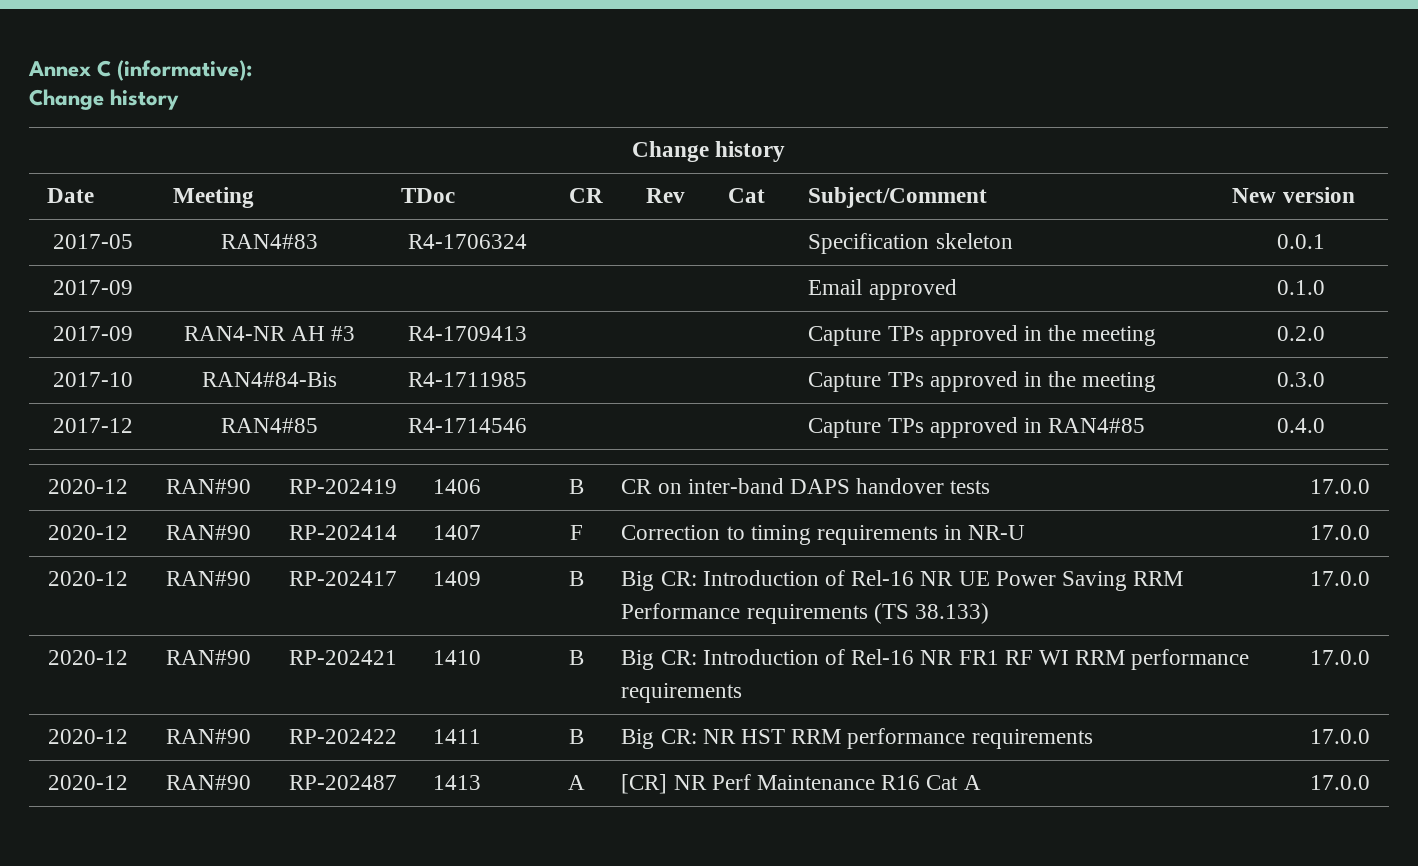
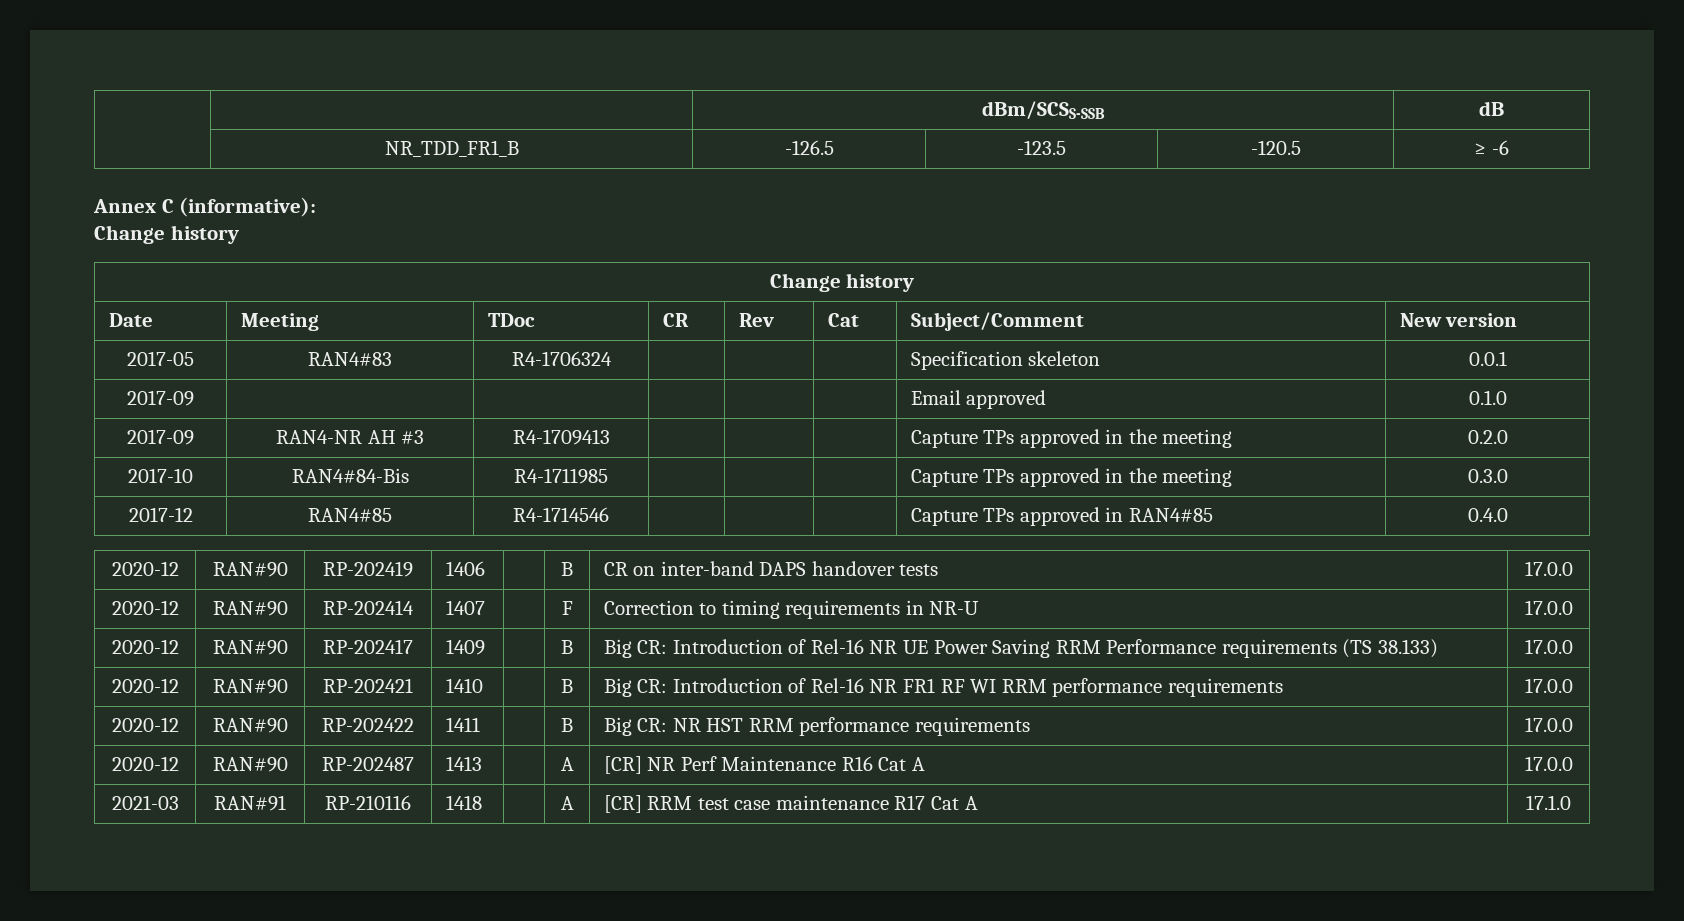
+ | | dBm/SCSS-SSB | dB
+ | NR_TDD_FR1_B | -126.5 | -123.5 | -120.5 | ≥ -6
+ 2021-03 | RAN#91 | RP-210116 | 1418 | | A | [CR] RRM test case maintenance R17 Cat A | 17.1.0

